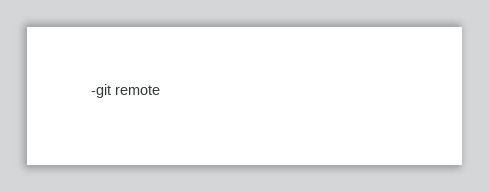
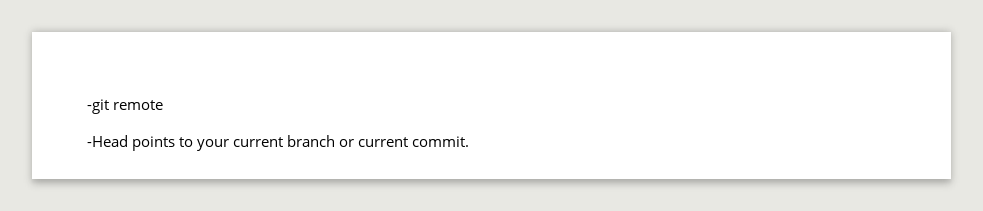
+ -Head points to your current branch or current commit.

